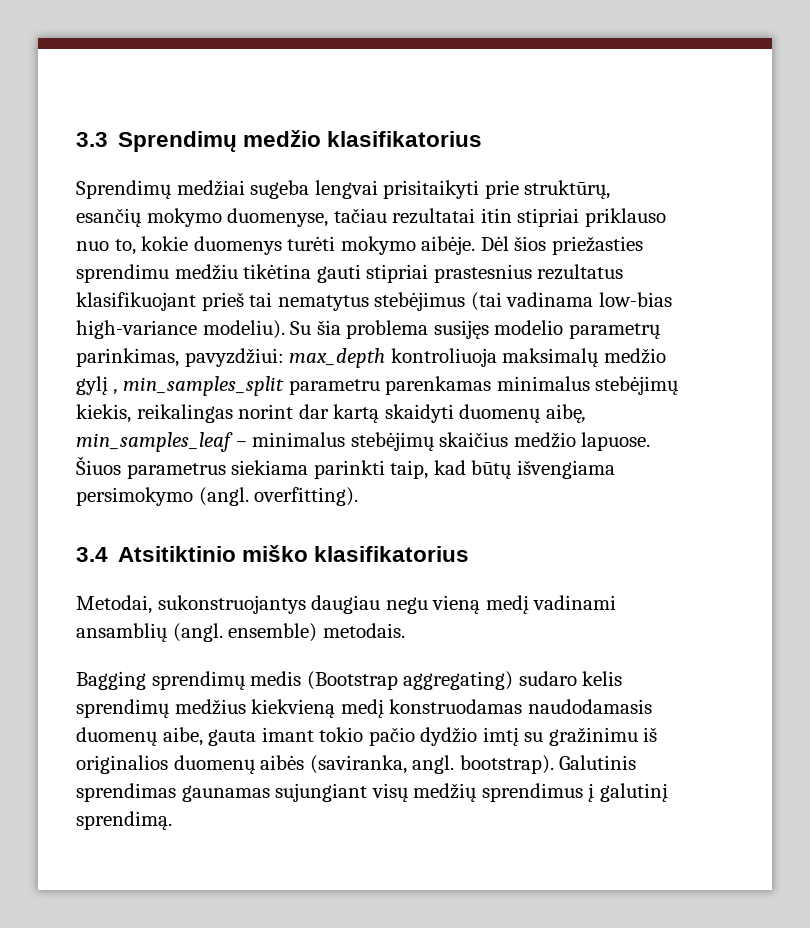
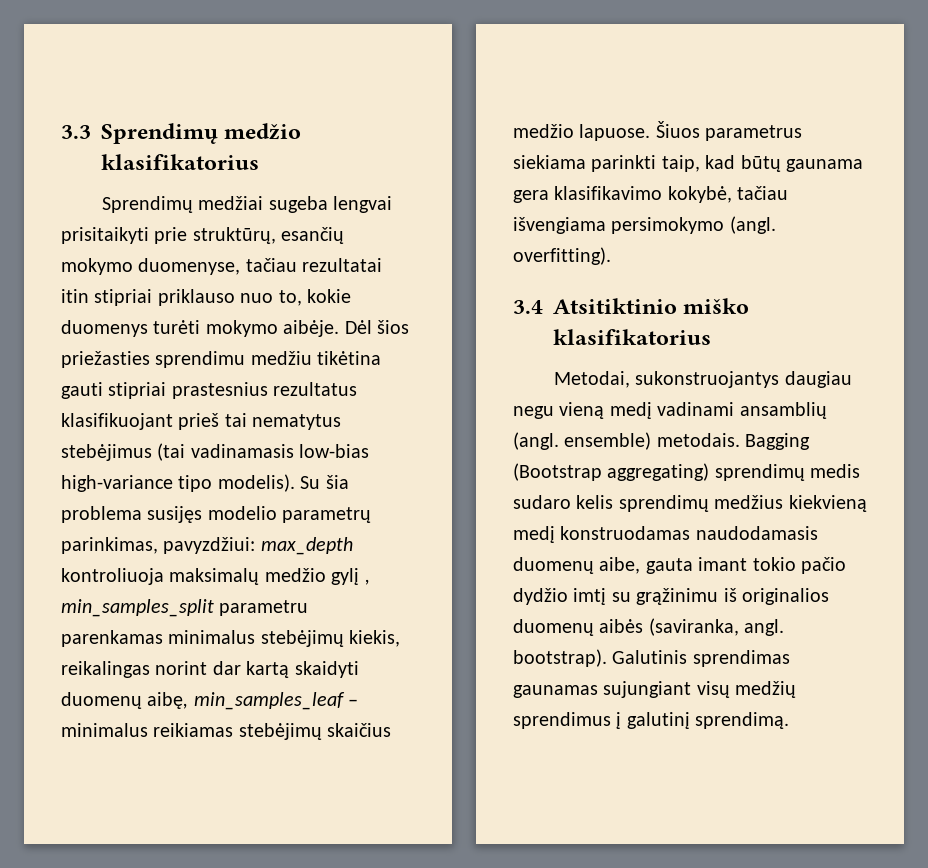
- Dėl šios priežasties sprendimu medžiu tikėtina gauti stipriai prastesnius rezultatus klasifikuojant prieš tai nematytus stebėjimus (tai vadinama low-bias high-variance modeliu).
+ Dėl šios priežasties sprendimu medžiu tikėtina gauti stipriai prastesnius rezultatus klasifikuojant prieš tai nematytus stebėjimus (tai vadinamasis low-bias high-variance tipo modelis).
- Su šia problema susijęs modelio parametrų parinkimas, pavyzdžiui: max_depth kontroliuoja maksimalų medžio gylį , min_samples_split parametru parenkamas minimalus stebėjimų kiekis, reikalingas norint dar kartą skaidyti duomenų aibę, min_samples_leaf – minimalus stebėjimų skaičius medžio lapuose.
+ Su šia problema susijęs modelio parametrų parinkimas, pavyzdžiui: max_depth kontroliuoja maksimalų medžio gylį , min_samples_split parametru parenkamas minimalus stebėjimų kiekis, reikalingas norint dar kartą skaidyti duomenų aibę, min_samples_leaf – minimalus reikiamas stebėjimų skaičius medžio lapuose.
- Šiuos parametrus siekiama parinkti taip, kad būtų išvengiama persimokymo (angl. overfitting).
+ Šiuos parametrus siekiama parinkti taip, kad būtų gaunama gera klasifikavimo kokybė, tačiau išvengiama persimokymo (angl. overfitting).
- Metodai, sukonstruojantys daugiau negu vieną medį vadinami ansamblių (angl. ensemble) metodais.
- Bagging sprendimų medis (Bootstrap aggregating) sudaro kelis sprendimų medžius kiekvieną medį konstruodamas naudodamasis duomenų aibe, gauta imant tokio pačio dydžio imtį su gražinimu iš originalios duomenų aibės (saviranka, angl. bootstrap).
+ Metodai, sukonstruojantys daugiau negu vieną medį vadinami ansamblių (angl. ensemble) metodais. Bagging (Bootstrap aggregating) sprendimų medis sudaro kelis sprendimų medžius kiekvieną medį konstruodamas naudodamasis duomenų aibe, gauta imant tokio pačio dydžio imtį su grąžinimu iš originalios duomenų aibės (saviranka, angl. bootstrap).

